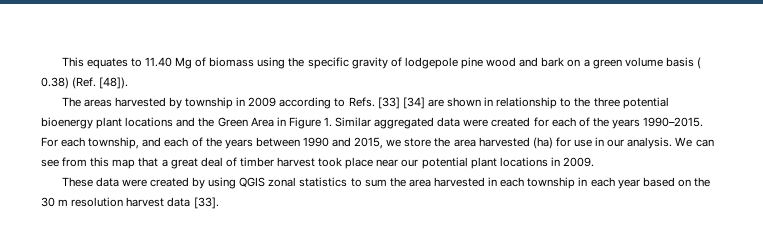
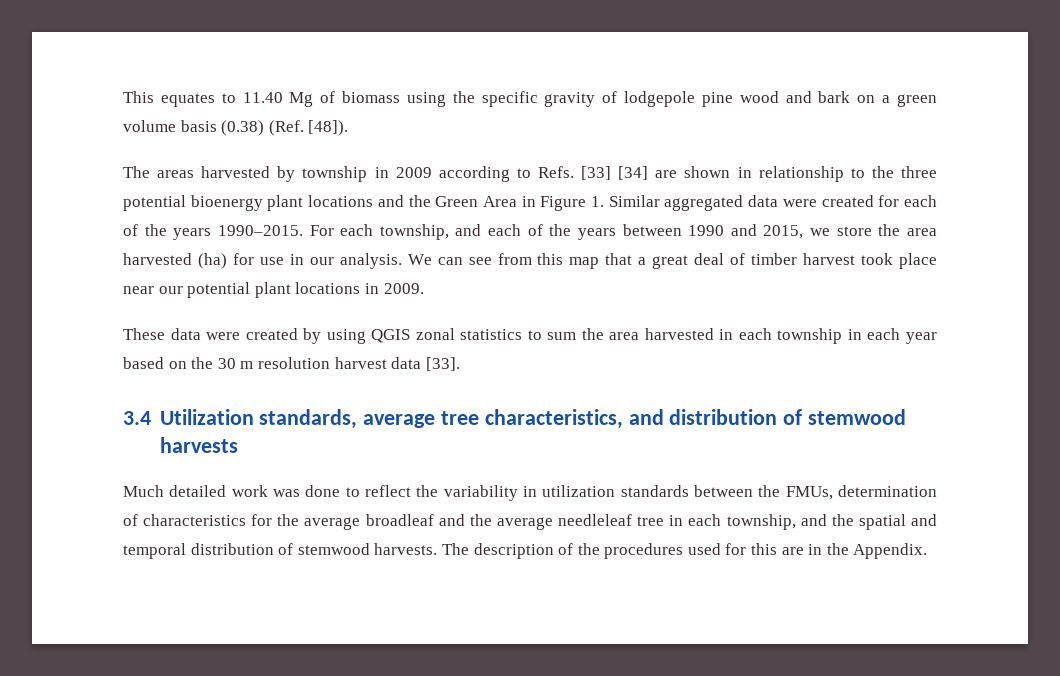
- This equates to 11.40 Mg of biomass using the specific gravity of lodgepole pine wood and bark on a green volume basis ( 0.38) (Ref. [48]).
+ This equates to 11.40 Mg of biomass using the specific gravity of lodgepole pine wood and bark on a green volume basis (0.38) (Ref. [48]).
+ 3.4 Utilization standards, average tree characteristics, and distribution of stemwood harvests
+ Much detailed work was done to reflect the variability in utilization standards between the FMUs, determination of characteristics for the average broadleaf and the average needleleaf tree in each township, and the spatial and temporal distribution of stemwood harvests. The description of the procedures used for this are in the Appendix.

